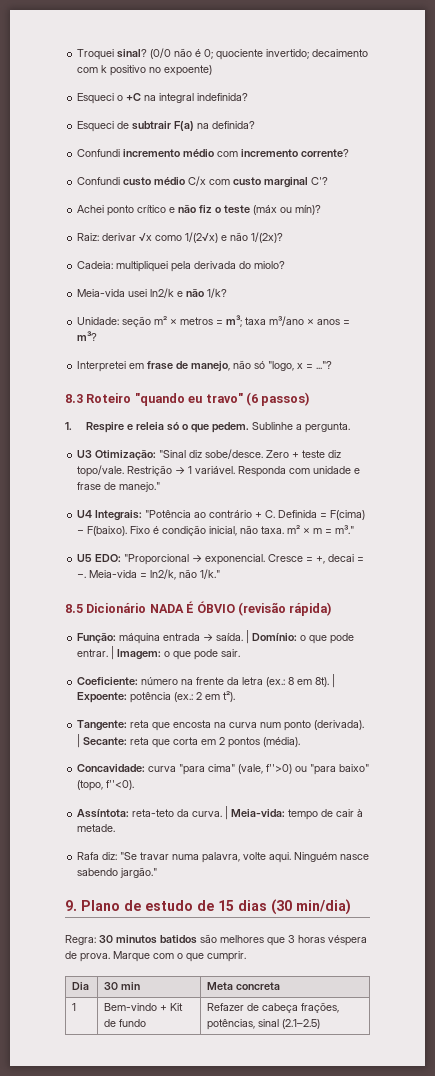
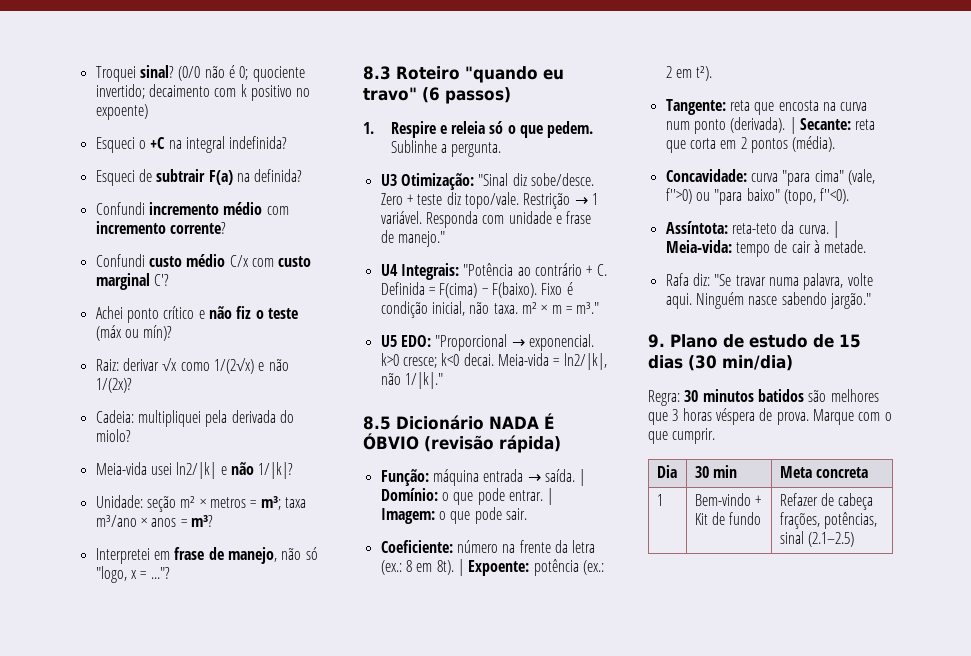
- Meia-vida usei ln2/k e não 1/k?
+ Meia-vida usei ln2/|k| e não 1/|k|?
- U5 EDO: "Proporcional → exponencial. Cresce = +, decai = −. Meia-vida = ln2/k, não 1/k."
+ U5 EDO: "Proporcional → exponencial. k>0 cresce; k<0 decai. Meia-vida = ln2/|k|, não 1/|k|."

